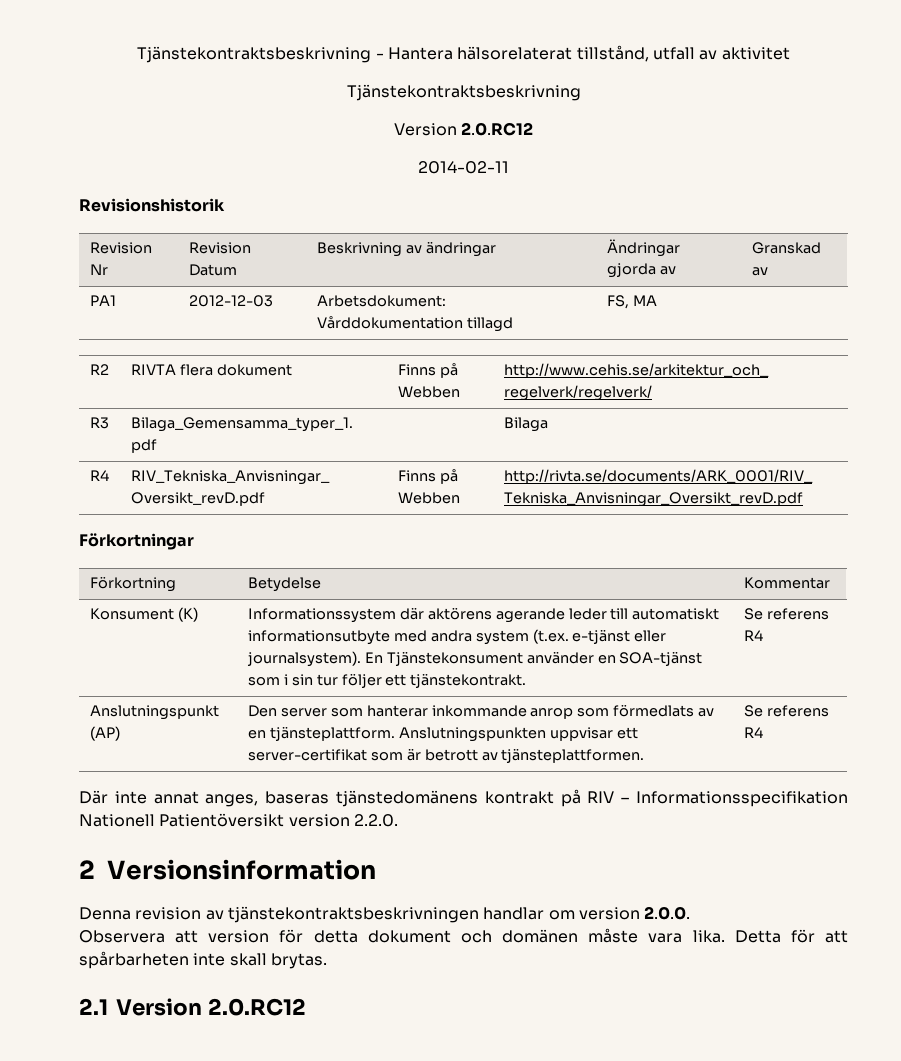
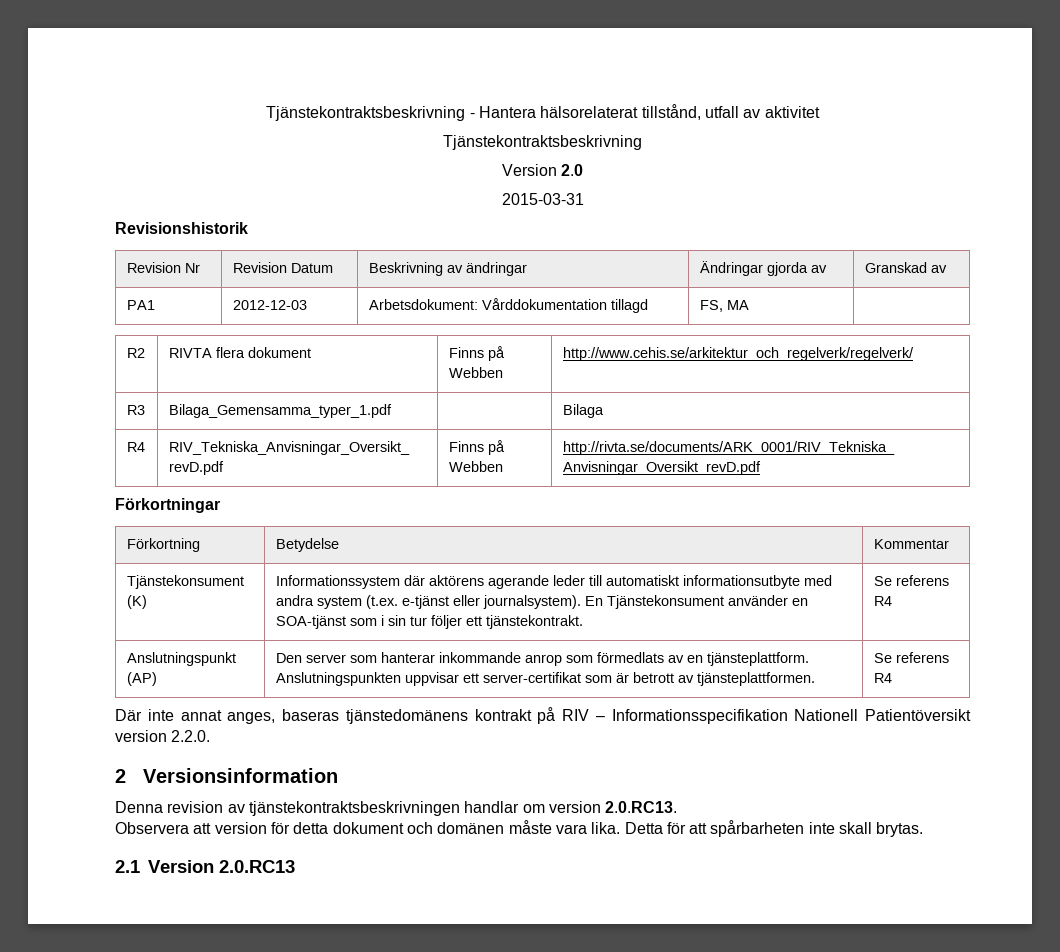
  Tjänstekontraktsbeskrivning - Hantera hälsorelaterat tillstånd, utfall av aktivitet
  Tjänstekontraktsbeskrivning
- Version 2.0.RC12
- 2014-02-11
+ Version 2.0
+ 2015-03-31
- Konsument (K) | Informationssystem där aktörens agerande leder till automatiskt informationsutbyte med andra system (t.ex. e-tjänst eller journalsystem). En Tjänstekonsument använder en SOA-tjänst som i sin tur följer ett tjänstekontrakt. | Se referens R4
+ Tjänstekonsument (K) | Informationssystem där aktörens agerande leder till automatiskt informationsutbyte med andra system (t.ex. e-tjänst eller journalsystem). En Tjänstekonsument använder en SOA-tjänst som i sin tur följer ett tjänstekontrakt. | Se referens R4
- Denna revision av tjänstekontraktsbeskrivningen handlar om version 2.0.0.
+ Denna revision av tjänstekontraktsbeskrivningen handlar om version 2.0.RC13.
- 2.1 Version 2.0.RC12
+ 2.1 Version 2.0.RC13

